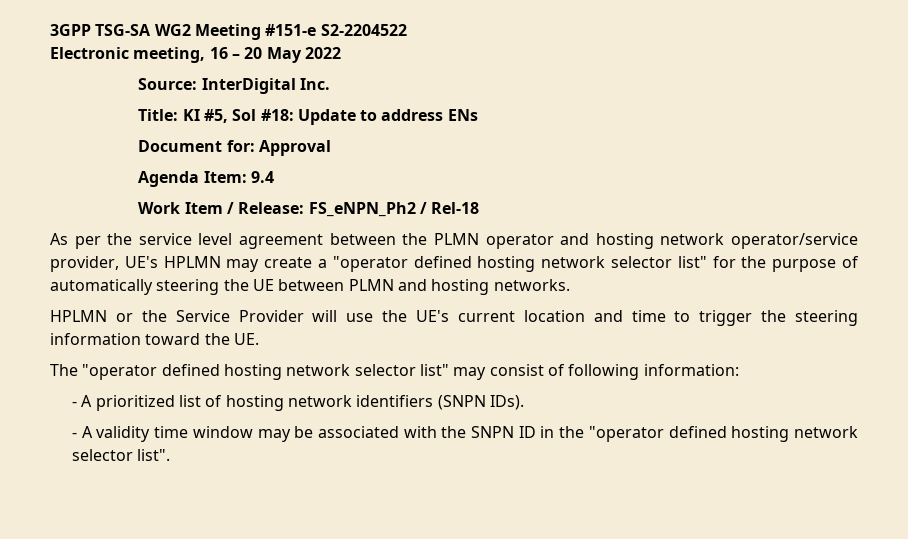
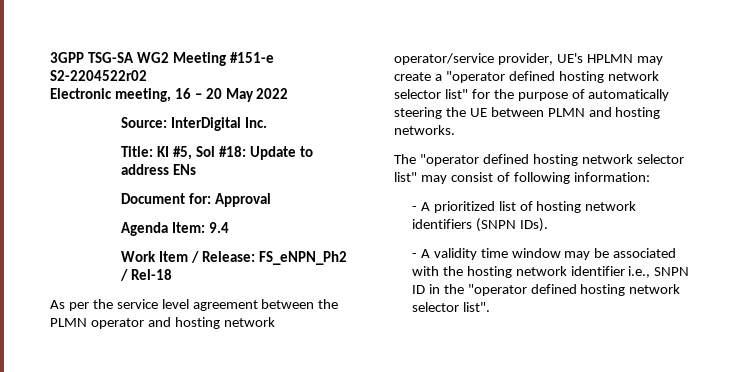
- 3GPP TSG-SA WG2 Meeting #151-e S2-2204522
+ 3GPP TSG-SA WG2 Meeting #151-e S2-2204522r02
- HPLMN or the Service Provider will use the UE's current location and time to trigger the steering information toward the UE.
- - A validity time window may be associated with the SNPN ID in the "operator defined hosting network selector list".
+ - A validity time window may be associated with the hosting network identifier i.e., SNPN ID in the "operator defined hosting network selector list".

